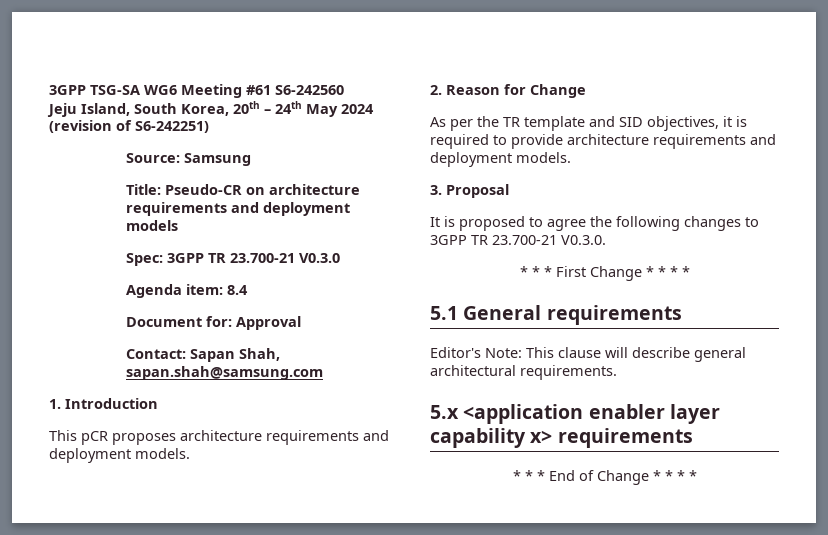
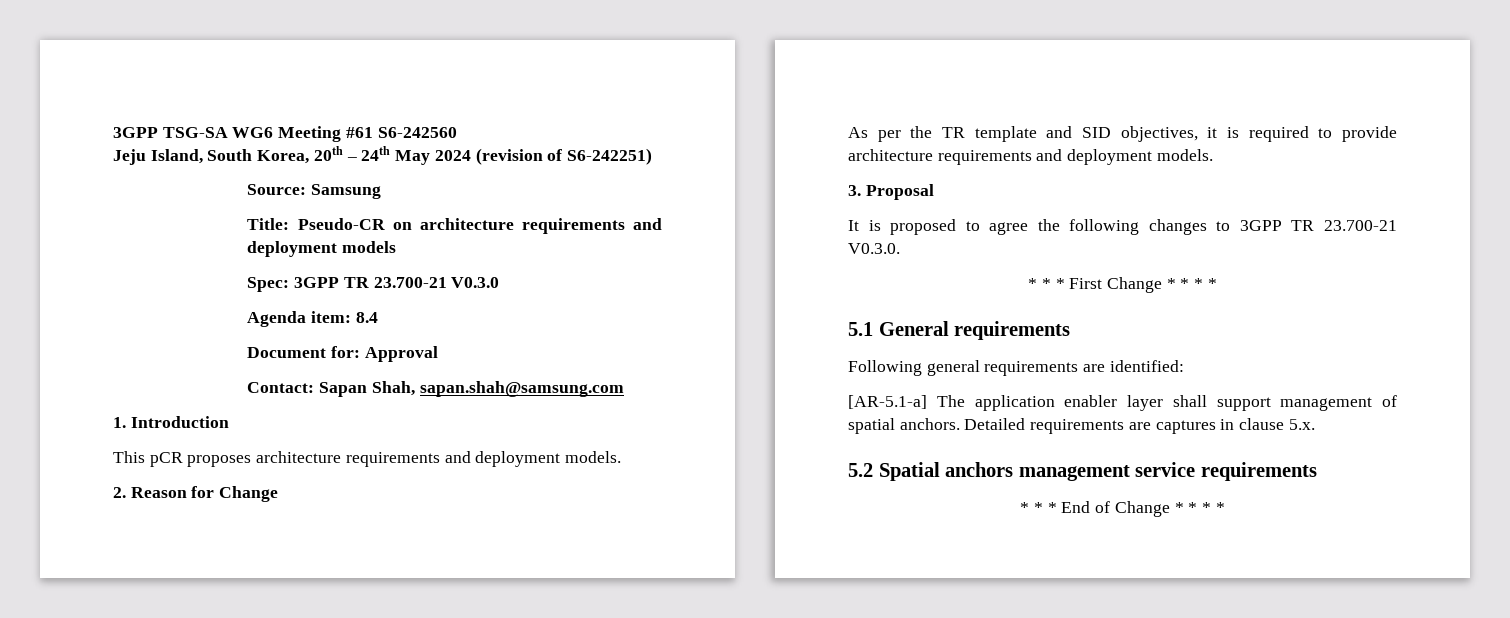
- Editor's Note: This clause will describe general architectural requirements.
- 5.x <application enabler layer capability x> requirements
+ Following general requirements are identified:
+ [AR-5.1-a] The application enabler layer shall support management of spatial anchors. Detailed requirements are captures in clause 5.x.
+ 5.2 Spatial anchors management service requirements

